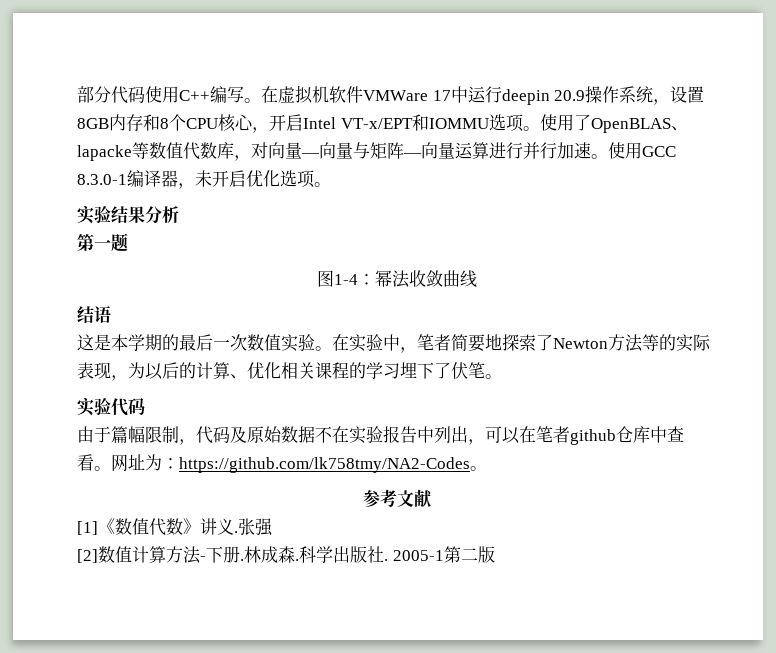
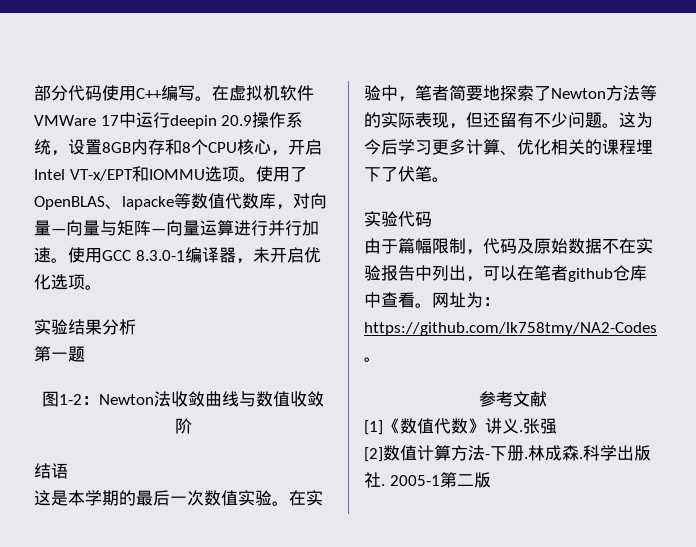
- 图1-4：幂法收敛曲线
+ 图1-2：Newton法收敛曲线与数值收敛阶
- 在实验中，笔者简要地探索了Newton方法等的实际表现，为以后的计算、优化相关课程的学习埋下了伏笔。
+ 在实验中，笔者简要地探索了Newton方法等的实际表现，但还留有不少问题。这为今后学习更多计算、优化相关的课程埋下了伏笔。

